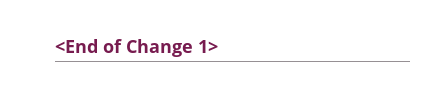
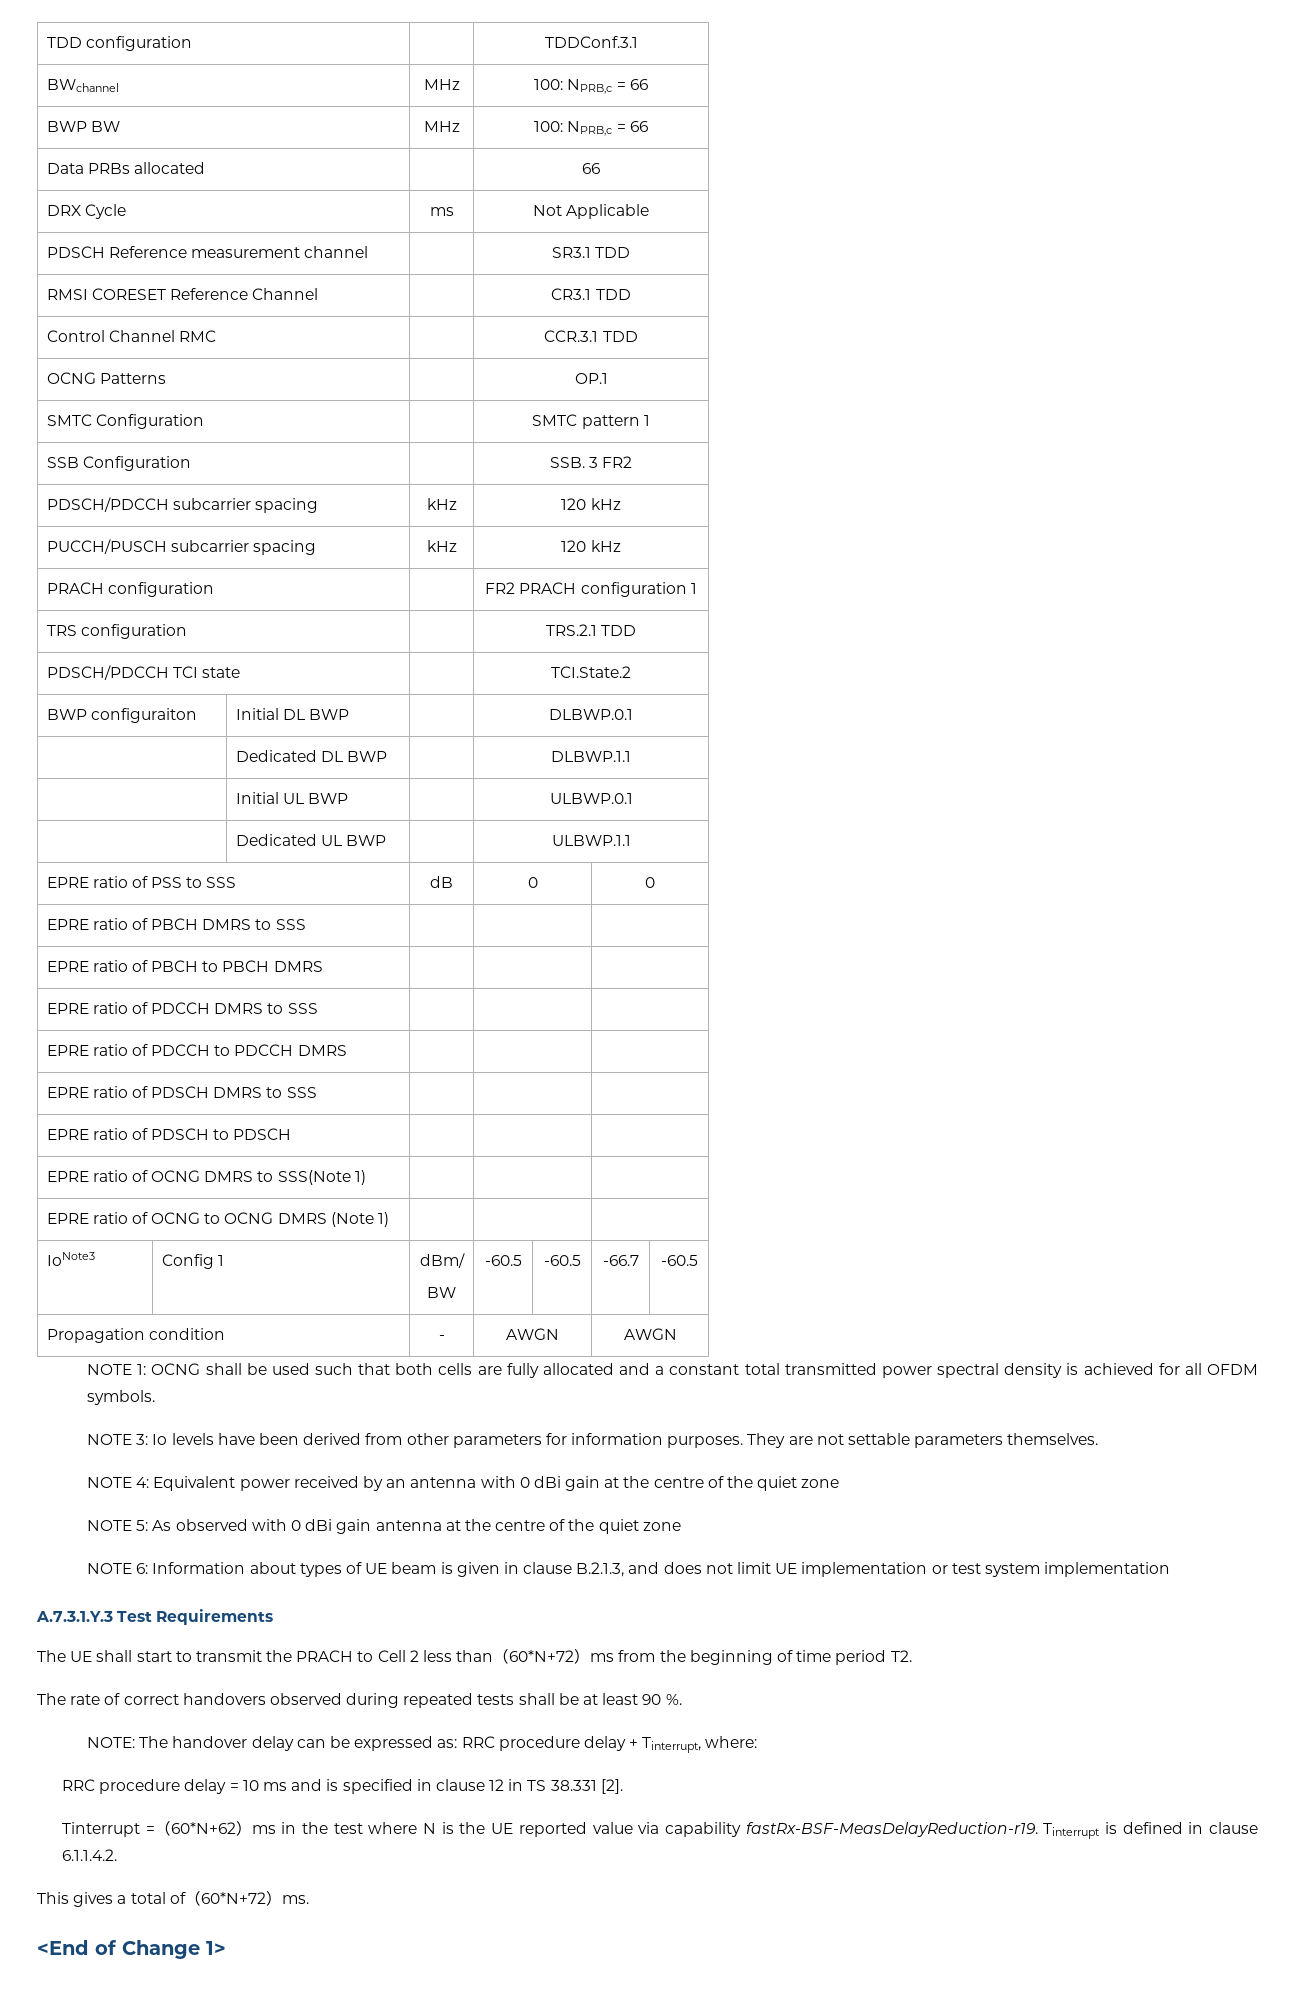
+ TDD configuration | | TDDConf.3.1
+ BWchannel | MHz | 100: NPRB,c = 66
+ BWP BW | MHz | 100: NPRB,c = 66
+ Data PRBs allocated | | 66
+ DRX Cycle | ms | Not Applicable
+ PDSCH Reference measurement channel | | SR3.1 TDD
+ RMSI CORESET Reference Channel | | CR3.1 TDD
+ Control Channel RMC | | CCR.3.1 TDD
+ OCNG Patterns | | OP.1
+ SMTC Configuration | | SMTC pattern 1
+ SSB Configuration | | SSB. 3 FR2
+ PDSCH/PDCCH subcarrier spacing | kHz | 120 kHz
+ PUCCH/PUSCH subcarrier spacing | kHz | 120 kHz
+ PRACH configuration | | FR2 PRACH configuration 1
+ TRS configuration | | TRS.2.1 TDD
+ PDSCH/PDCCH TCI state | | TCI.State.2
+ BWP configuraiton | Initial DL BWP | | DLBWP.0.1
+ | Dedicated DL BWP | | DLBWP.1.1
+ | Initial UL BWP | | ULBWP.0.1
+ | Dedicated UL BWP | | ULBWP.1.1
+ EPRE ratio of PSS to SSS | dB | 0 | 0
+ EPRE ratio of PBCH DMRS to SSS | | |
+ EPRE ratio of PBCH to PBCH DMRS | | |
+ EPRE ratio of PDCCH DMRS to SSS | | |
+ EPRE ratio of PDCCH to PDCCH DMRS | | |
+ EPRE ratio of PDSCH DMRS to SSS | | |
+ EPRE ratio of PDSCH to PDSCH | | |
+ EPRE ratio of OCNG DMRS to SSS(Note 1) | | |
+ EPRE ratio of OCNG to OCNG DMRS (Note 1) | | |
+ IoNote3 | Config 1 | dBm/
+ BW | -60.5 | -60.5 | -66.7 | -60.5
+ Propagation condition | - | AWGN | AWGN
+ NOTE 1: OCNG shall be used such that both cells are fully allocated and a constant total transmitted power spectral density is achieved for all OFDM symbols.
+ NOTE 3: Io levels have been derived from other parameters for information purposes. They are not settable parameters themselves.
+ NOTE 4: Equivalent power received by an antenna with 0 dBi gain at the centre of the quiet zone
+ NOTE 5: As observed with 0 dBi gain antenna at the centre of the quiet zone
+ NOTE 6: Information about types of UE beam is given in clause B.2.1.3, and does not limit UE implementation or test system implementation
+ A.7.3.1.Y.3 Test Requirements
+ The UE shall start to transmit the PRACH to Cell 2 less than（60*N+72）ms from the beginning of time period T2.
+ The rate of correct handovers observed during repeated tests shall be at least 90 %.
+ NOTE: The handover delay can be expressed as: RRC procedure delay + Tinterrupt, where:
+ RRC procedure delay = 10 ms and is specified in clause 12 in TS 38.331 [2].
+ Tinterrupt =（60*N+62）ms in the test where N is the UE reported value via capability fastRx-BSF-MeasDelayReduction-r19. Tinterrupt is defined in clause 6.1.1.4.2.
+ This gives a total of（60*N+72）ms.

